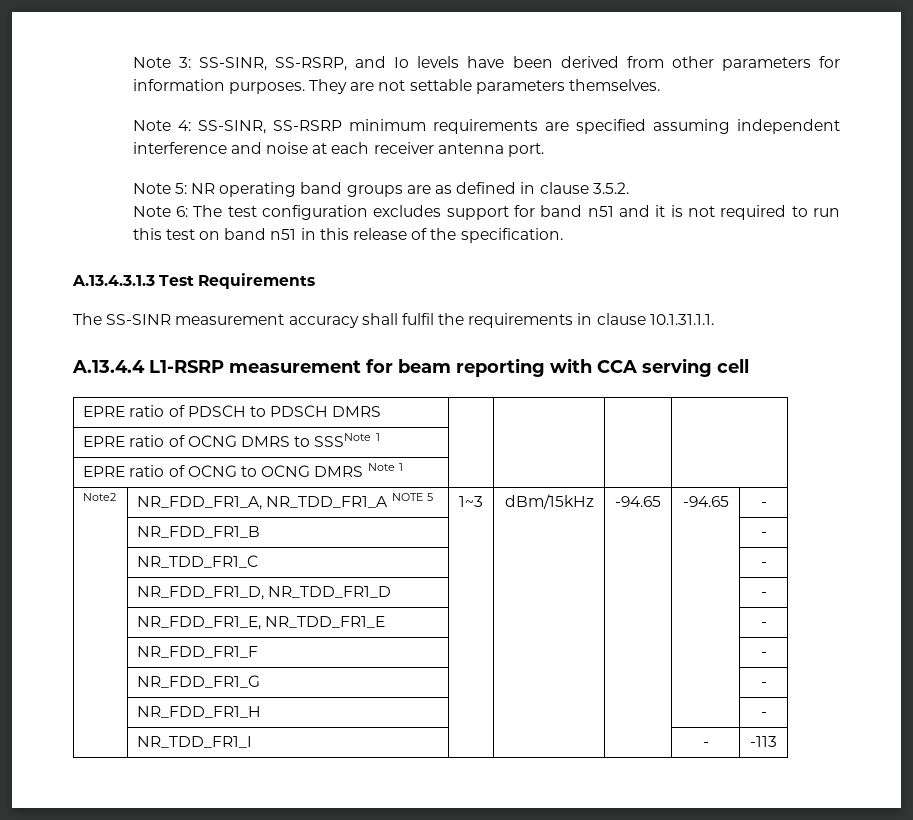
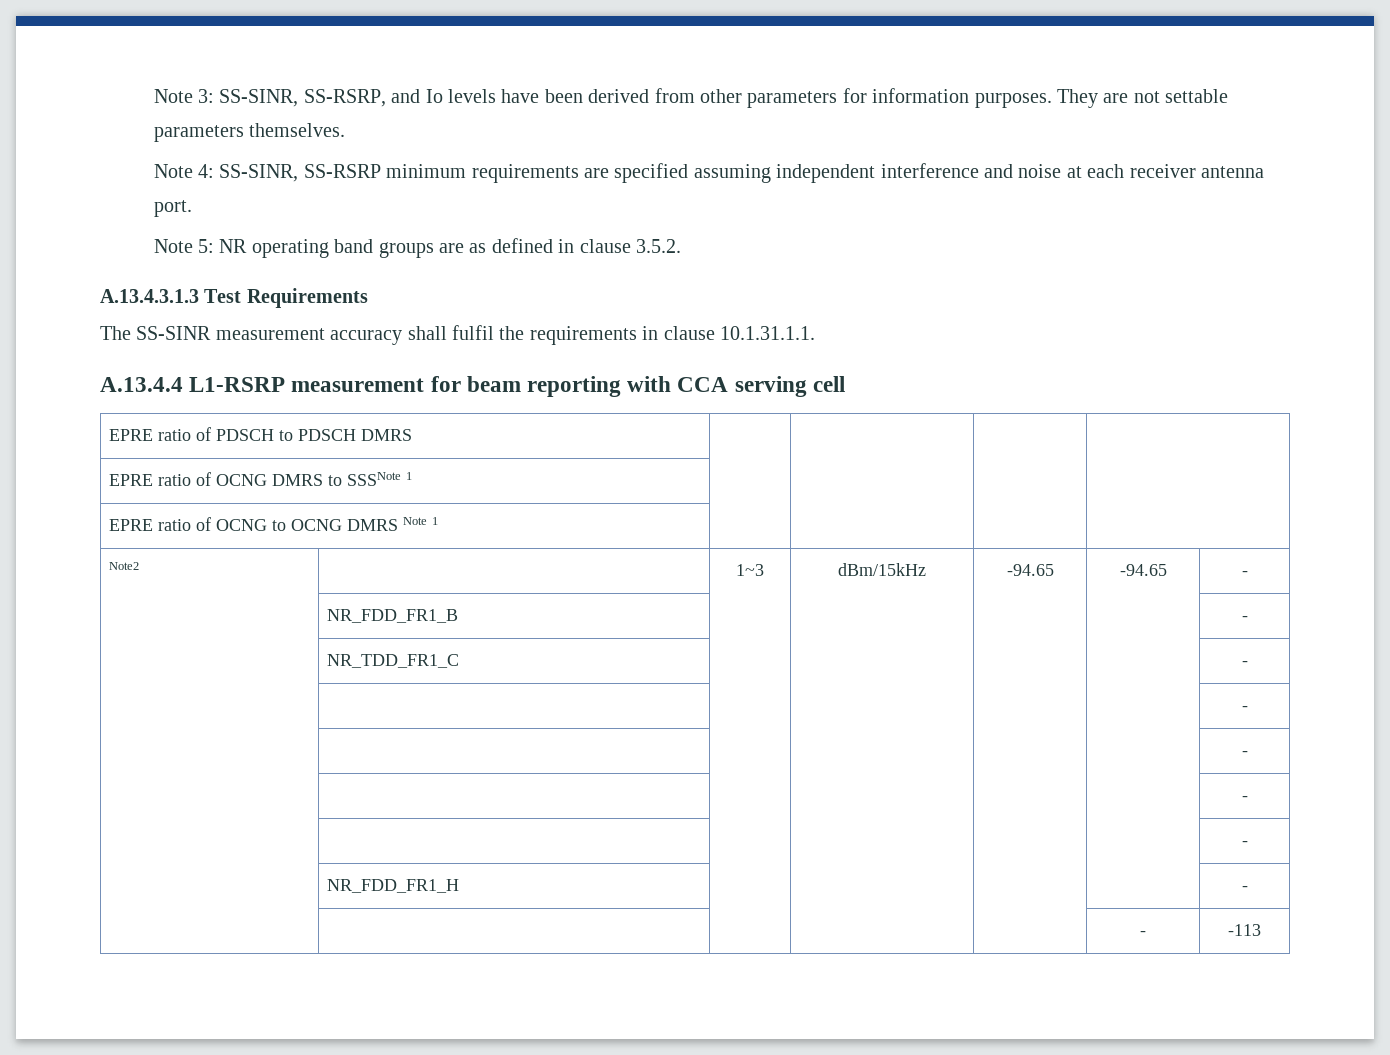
- Note 6: The test configuration excludes support for band n51 and it is not required to run this test on band n51 in this release of the specification.
- Note2 | NR_FDD_FR1_A, NR_TDD_FR1_A NOTE 5 | 1~3 | dBm/15kHz | -94.65 | -94.65 | -
+ Note2 | | 1~3 | dBm/15kHz | -94.65 | -94.65 | -
  | NR_TDD_FR1_C | | | | | -
- | NR_FDD_FR1_D, NR_TDD_FR1_D | | | | | -
- | NR_FDD_FR1_E, NR_TDD_FR1_E | | | | | -
- | NR_FDD_FR1_F | | | | | -
- | NR_FDD_FR1_G | | | | | -
+ | | | | | | -
+ | | | | | | -
+ | | | | | | -
+ | | | | | | -
- | NR_TDD_FR1_I | | | | - | -113
+ | | | | | - | -113

